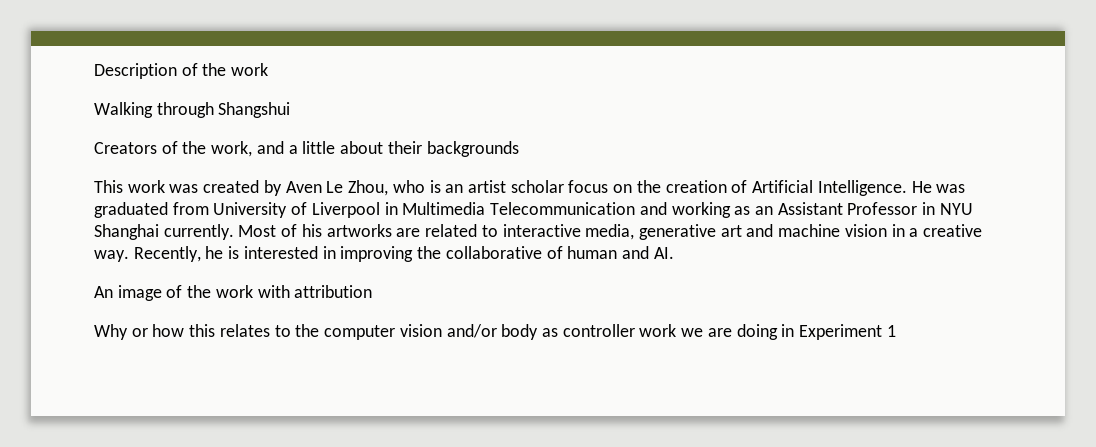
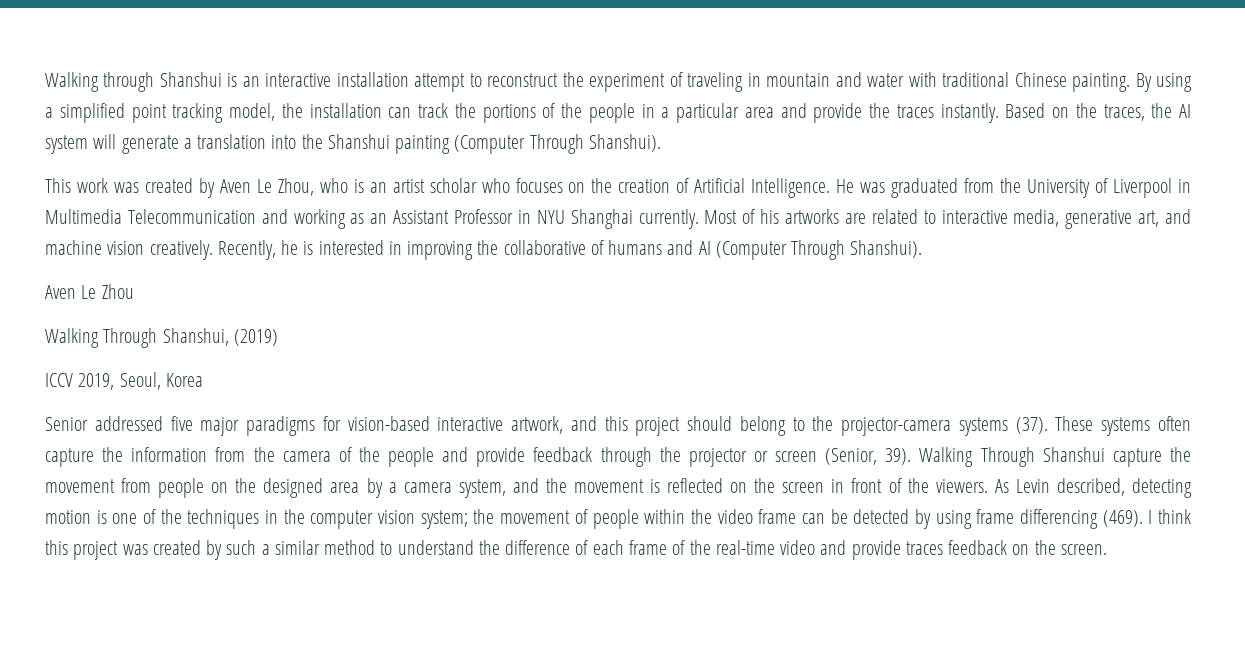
- Description of the work
- Walking through Shangshui
- Creators of the work, and a little about their backgrounds
+ Walking through Shanshui is an interactive installation attempt to reconstruct the experiment of traveling in mountain and water with traditional Chinese painting. By using a simplified point tracking model, the installation can track the portions of the people in a particular area and provide the traces instantly. Based on the traces, the AI system will generate a translation into the Shanshui painting (Computer Through Shanshui).
- This work was created by Aven Le Zhou, who is an artist scholar focus on the creation of Artificial Intelligence.
+ This work was created by Aven Le Zhou, who is an artist scholar who focuses on the creation of Artificial Intelligence.
- He was graduated from University of Liverpool in Multimedia Telecommunication and working as an Assistant Professor in NYU Shanghai currently.
+ He was graduated from the University of Liverpool in Multimedia Telecommunication and working as an Assistant Professor in NYU Shanghai currently.
- Most of his artworks are related to interactive media, generative art and machine vision in a creative way.
+ Most of his artworks are related to interactive media, generative art, and machine vision creatively.
- Recently, he is interested in improving the collaborative of human and AI.
- An image of the work with attribution
- Why or how this relates to the computer vision and/or body as controller work we are doing in Experiment 1
+ Recently, he is interested in improving the collaborative of humans and AI (Computer Through Shanshui).
+ Aven Le Zhou
+ Walking Through Shanshui, (2019)
+ ICCV 2019, Seoul, Korea
+ Senior addressed five major paradigms for vision-based interactive artwork, and this project should belong to the projector-camera systems (37). These systems often capture the information from the camera of the people and provide feedback through the projector or screen (Senior, 39). Walking Through Shanshui capture the movement from people on the designed area by a camera system, and the movement is reflected on the screen in front of the viewers. As Levin described, detecting motion is one of the techniques in the computer vision system; the movement of people within the video frame can be detected by using frame differencing (469). I think this project was created by such a similar method to understand the difference of each frame of the real-time video and provide traces feedback on the screen.

